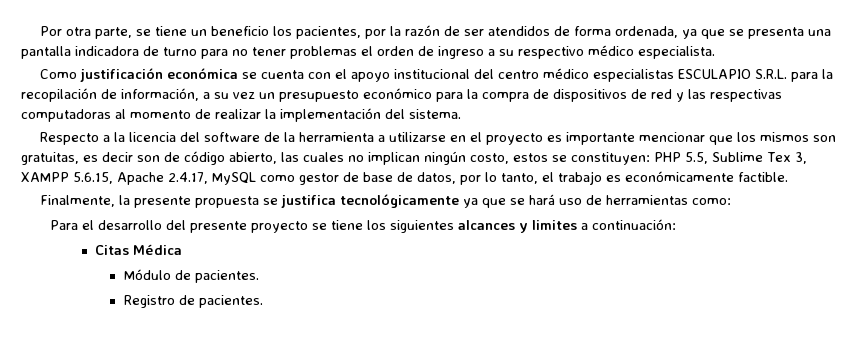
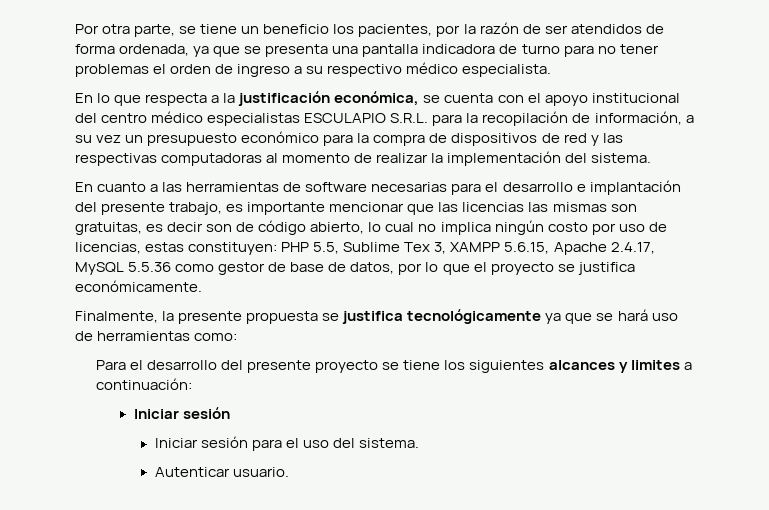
- Como justificación económica se cuenta con el apoyo institucional del centro médico especialistas ESCULAPIO S.R.L. para la recopilación de información, a su vez un presupuesto económico para la compra de dispositivos de red y las respectivas computadoras al momento de realizar la implementación del sistema.
+ En lo que respecta a la justificación económica, se cuenta con el apoyo institucional del centro médico especialistas ESCULAPIO S.R.L. para la recopilación de información, a su vez un presupuesto económico para la compra de dispositivos de red y las respectivas computadoras al momento de realizar la implementación del sistema.
- Respecto a la licencia del software de la herramienta a utilizarse en el proyecto es importante mencionar que los mismos son gratuitas, es decir son de código abierto, las cuales no implican ningún costo, estos se constituyen: PHP 5.5, Sublime Tex 3, XAMPP 5.6.15, Apache 2.4.17, MySQL como gestor de base de datos, por lo tanto, el trabajo es económicamente factible.
+ En cuanto a las herramientas de software necesarias para el desarrollo e implantación del presente trabajo, es importante mencionar que las licencias las mismas son gratuitas, es decir son de código abierto, lo cual no implica ningún costo por uso de licencias, estas constituyen: PHP 5.5, Sublime Tex 3, XAMPP 5.6.15, Apache 2.4.17, MySQL 5.5.36 como gestor de base de datos, por lo que el proyecto se justifica económicamente.
  Para el desarrollo del presente proyecto se tiene los siguientes alcances y limites a continuación:
- Citas Médica
- Módulo de pacientes.
- Registro de pacientes.
+ Iniciar sesión
+ Iniciar sesión para el uso del sistema.
+ Autenticar usuario.

